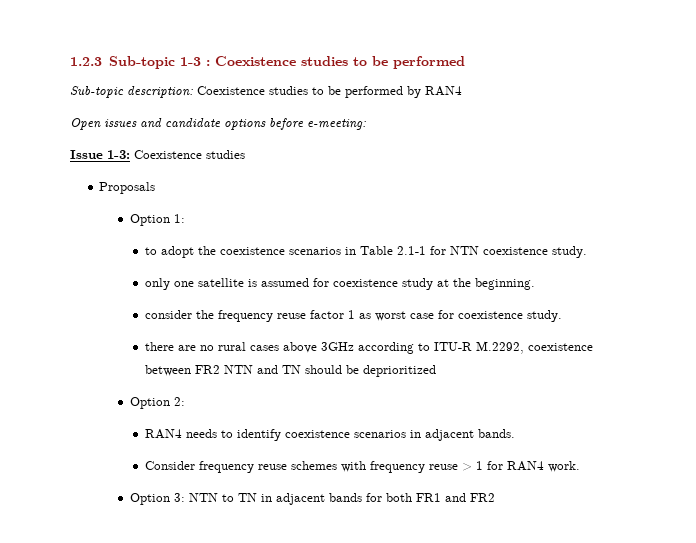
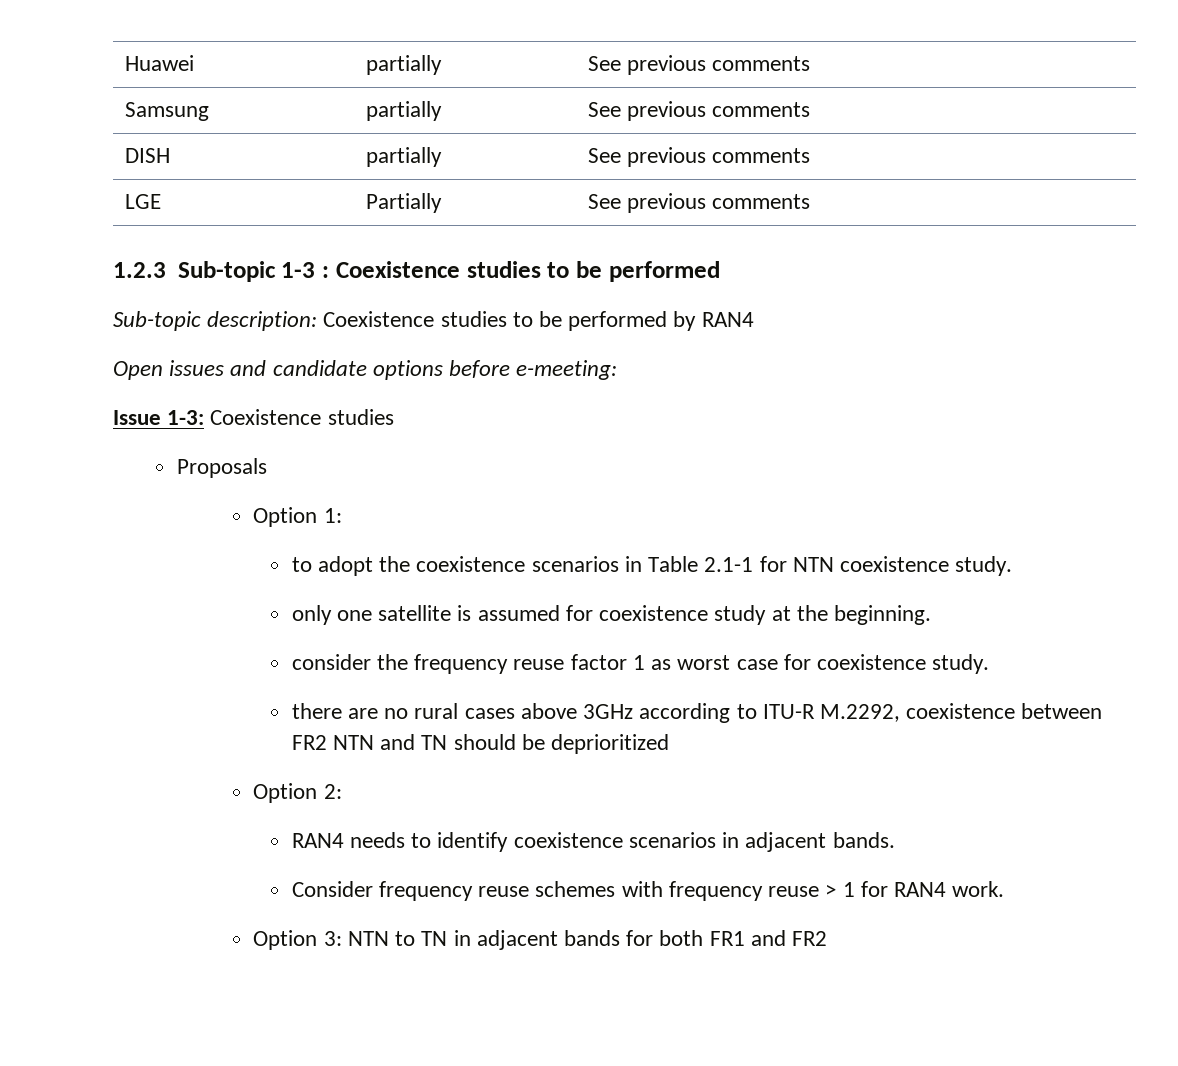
+ Huawei | partially | See previous comments
+ Samsung | partially | See previous comments
+ DISH | partially | See previous comments
+ LGE | Partially | See previous comments

